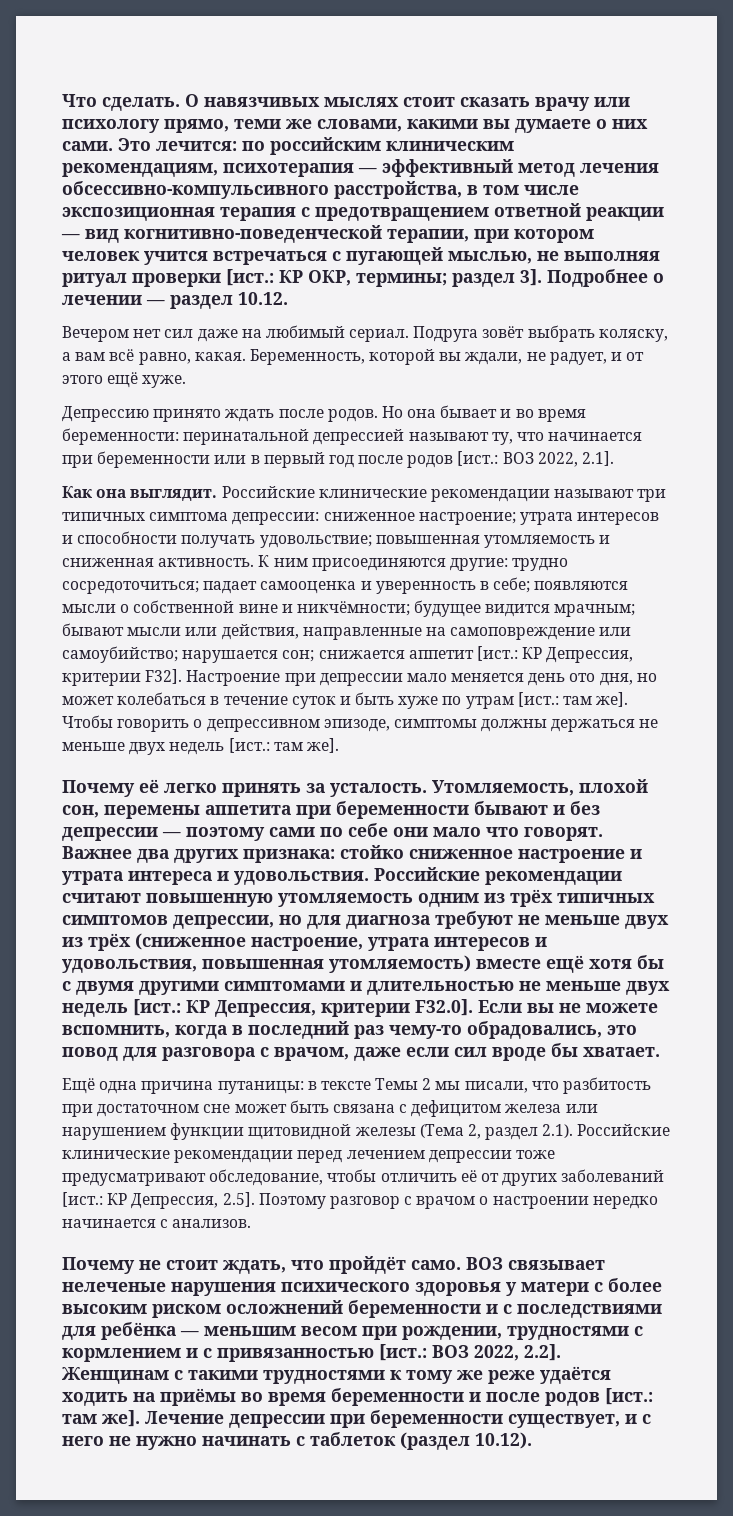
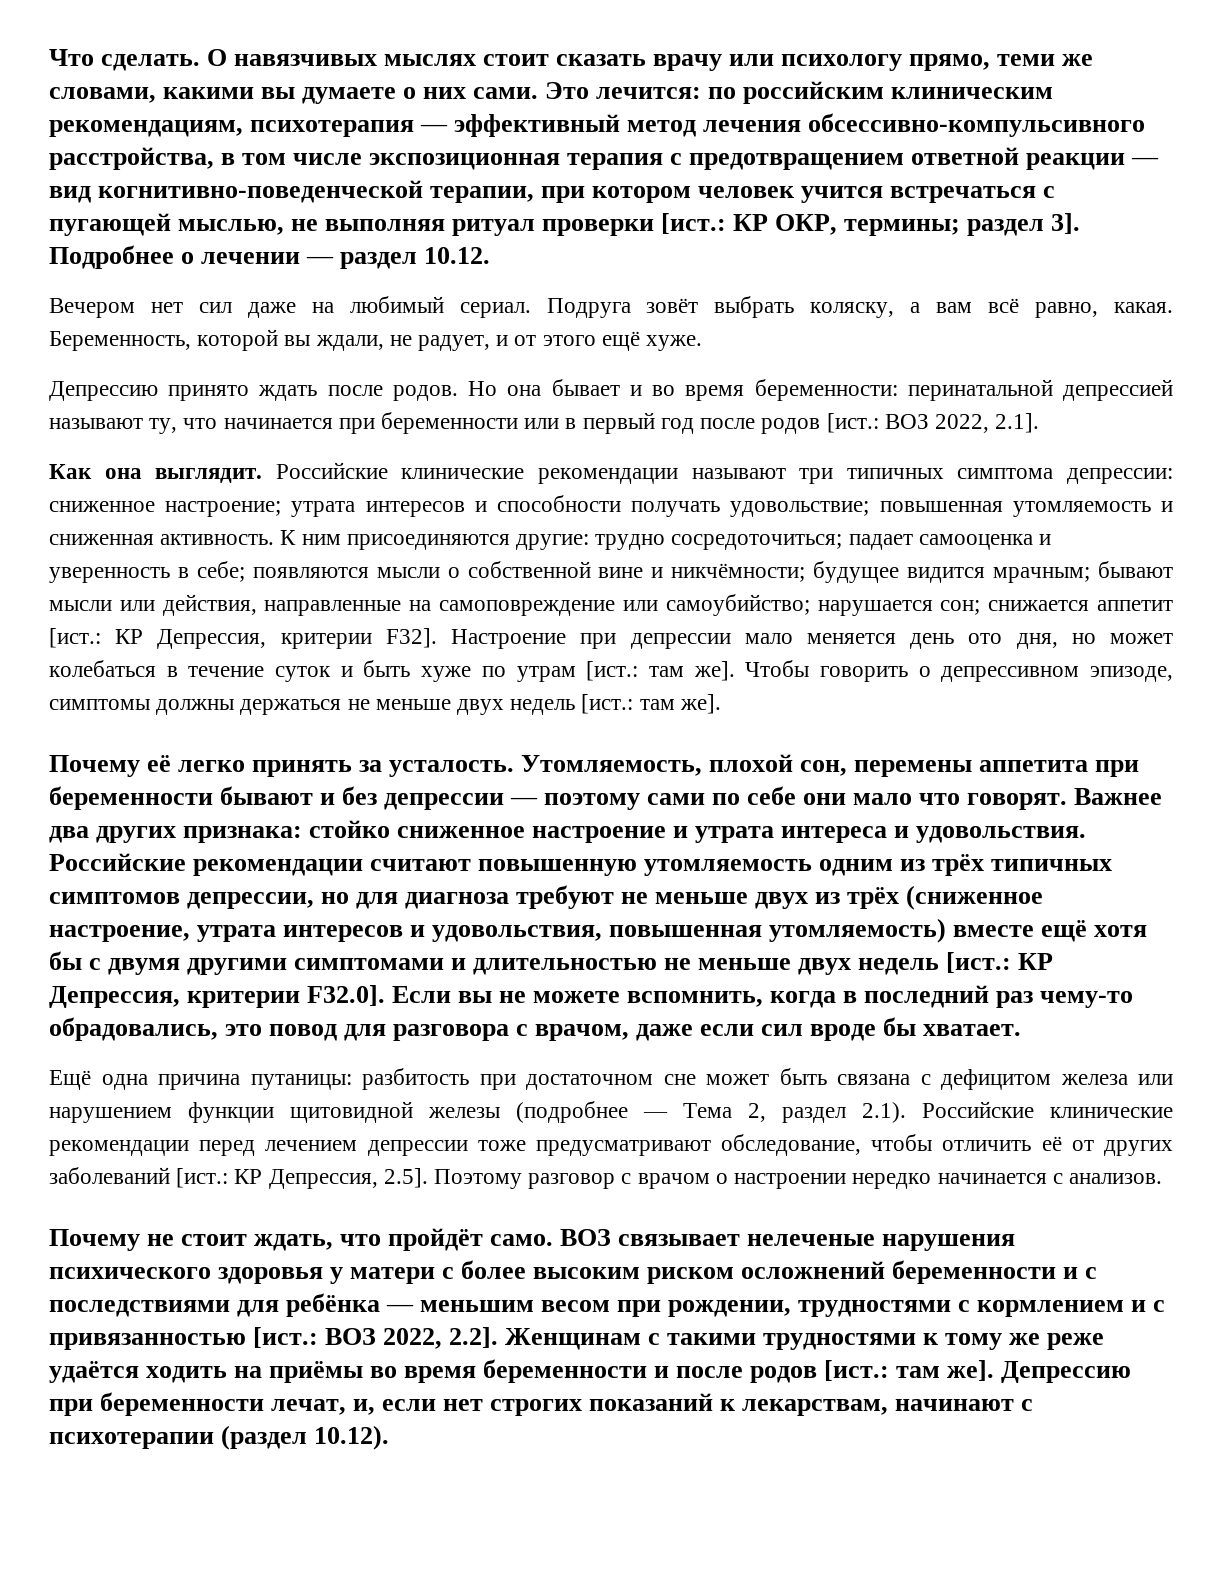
- Ещё одна причина путаницы: в тексте Темы 2 мы писали, что разбитость при достаточном сне может быть связана с дефицитом железа или нарушением функции щитовидной железы (Тема 2, раздел 2.1). Российские клинические рекомендации перед лечением депрессии тоже предусматривают обследование, чтобы отличить её от других заболеваний [ист.: КР Депрессия, 2.5]. Поэтому разговор с врачом о настроении нередко начинается с анализов.
+ Ещё одна причина путаницы: разбитость при достаточном сне может быть связана с дефицитом железа или нарушением функции щитовидной железы (подробнее — Тема 2, раздел 2.1). Российские клинические рекомендации перед лечением депрессии тоже предусматривают обследование, чтобы отличить её от других заболеваний [ист.: КР Депрессия, 2.5]. Поэтому разговор с врачом о настроении нередко начинается с анализов.
- Лечение депрессии при беременности существует, и с него не нужно начинать с таблеток (раздел 10.12).
+ Депрессию при беременности лечат, и, если нет строгих показаний к лекарствам, начинают с психотерапии (раздел 10.12).

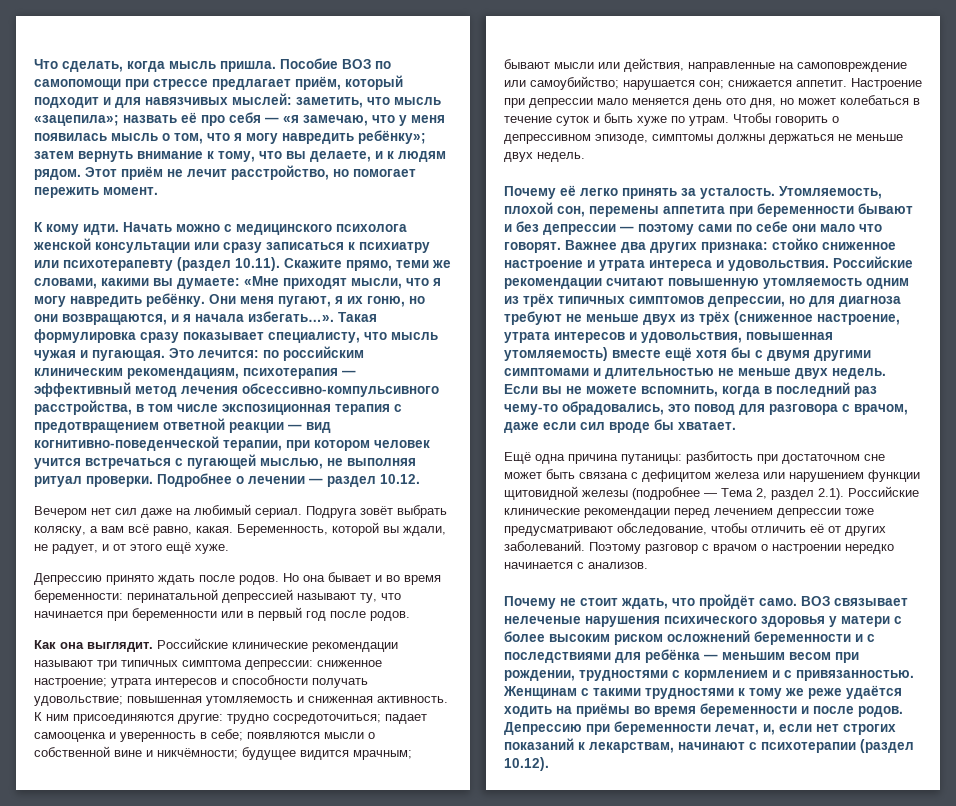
- Что сделать. О навязчивых мыслях стоит сказать врачу или психологу прямо, теми же словами, какими вы думаете о них сами.
+ Что сделать, когда мысль пришла. Пособие ВОЗ по самопомощи при стрессе предлагает приём, который подходит и для навязчивых мыслей: заметить, что мысль «зацепила»; назвать её про себя — «я замечаю, что у меня появилась мысль о том, что я могу навредить ребёнку»; затем вернуть внимание к тому, что вы делаете, и к людям рядом. Этот приём не лечит расстройство, но помогает пережить момент.
+ К кому идти. Начать можно с медицинского психолога женской консультации или сразу записаться к психиатру или психотерапевту (раздел 10.11). Скажите прямо, теми же словами, какими вы думаете: «Мне приходят мысли, что я могу навредить ребёнку. Они меня пугают, я их гоню, но они возвращаются, и я начала избегать…». Такая формулировка сразу показывает специалисту, что мысль чужая и пугающая.
- Это лечится: по российским клиническим рекомендациям, психотерапия — эффективный метод лечения обсессивно-компульсивного расстройства, в том числе экспозиционная терапия с предотвращением ответной реакции — вид когнитивно-поведенческой терапии, при котором человек учится встречаться с пугающей мыслью, не выполняя ритуал проверки [ист.: КР ОКР, термины; раздел 3].
+ Это лечится: по российским клиническим рекомендациям, психотерапия — эффективный метод лечения обсессивно-компульсивного расстройства, в том числе экспозиционная терапия с предотвращением ответной реакции — вид когнитивно-поведенческой терапии, при котором человек учится встречаться с пугающей мыслью, не выполняя ритуал проверки.
- Но она бывает и во время беременности: перинатальной депрессией называют ту, что начинается при беременности или в первый год после родов [ист.: ВОЗ 2022, 2.1].
+ Но она бывает и во время беременности: перинатальной депрессией называют ту, что начинается при беременности или в первый год после родов.
- К ним присоединяются другие: трудно сосредоточиться; падает самооценка и уверенность в себе; появляются мысли о собственной вине и никчёмности; будущее видится мрачным; бывают мысли или действия, направленные на самоповреждение или самоубийство; нарушается сон; снижается аппетит [ист.: КР Депрессия, критерии F32].
+ К ним присоединяются другие: трудно сосредоточиться; падает самооценка и уверенность в себе; появляются мысли о собственной вине и никчёмности; будущее видится мрачным; бывают мысли или действия, направленные на самоповреждение или самоубийство; нарушается сон; снижается аппетит.
- Настроение при депрессии мало меняется день ото дня, но может колебаться в течение суток и быть хуже по утрам [ист.: там же].
+ Настроение при депрессии мало меняется день ото дня, но может колебаться в течение суток и быть хуже по утрам.
- Чтобы говорить о депрессивном эпизоде, симптомы должны держаться не меньше двух недель [ист.: там же].
+ Чтобы говорить о депрессивном эпизоде, симптомы должны держаться не меньше двух недель.
- Российские рекомендации считают повышенную утомляемость одним из трёх типичных симптомов депрессии, но для диагноза требуют не меньше двух из трёх (сниженное настроение, утрата интересов и удовольствия, повышенная утомляемость) вместе ещё хотя бы с двумя другими симптомами и длительностью не меньше двух недель [ист.: КР Депрессия, критерии F32.0]. Если вы не можете вспомнить, когда в последний раз чему-то обрадовались, это повод для разговора с врачом, даже если сил вроде бы хватает.
+ Российские рекомендации считают повышенную утомляемость одним из трёх типичных симптомов депрессии, но для диагноза требуют не меньше двух из трёх (сниженное настроение, утрата интересов и удовольствия, повышенная утомляемость) вместе ещё хотя бы с двумя другими симптомами и длительностью не меньше двух недель. Если вы не можете вспомнить, когда в последний раз чему-то обрадовались, это повод для разговора с врачом, даже если сил вроде бы хватает.
- Ещё одна причина путаницы: разбитость при достаточном сне может быть связана с дефицитом железа или нарушением функции щитовидной железы (подробнее — Тема 2, раздел 2.1). Российские клинические рекомендации перед лечением депрессии тоже предусматривают обследование, чтобы отличить её от других заболеваний [ист.: КР Депрессия, 2.5]. Поэтому разговор с врачом о настроении нередко начинается с анализов.
+ Ещё одна причина путаницы: разбитость при достаточном сне может быть связана с дефицитом железа или нарушением функции щитовидной железы (подробнее — Тема 2, раздел 2.1). Российские клинические рекомендации перед лечением депрессии тоже предусматривают обследование, чтобы отличить её от других заболеваний. Поэтому разговор с врачом о настроении нередко начинается с анализов.
- ВОЗ связывает нелеченые нарушения психического здоровья у матери с более высоким риском осложнений беременности и с последствиями для ребёнка — меньшим весом при рождении, трудностями с кормлением и с привязанностью [ист.: ВОЗ 2022, 2.2]. Женщинам с такими трудностями к тому же реже удаётся ходить на приёмы во время беременности и после родов [ист.: там же].
+ ВОЗ связывает нелеченые нарушения психического здоровья у матери с более высоким риском осложнений беременности и с последствиями для ребёнка — меньшим весом при рождении, трудностями с кормлением и с привязанностью. Женщинам с такими трудностями к тому же реже удаётся ходить на приёмы во время беременности и после родов.

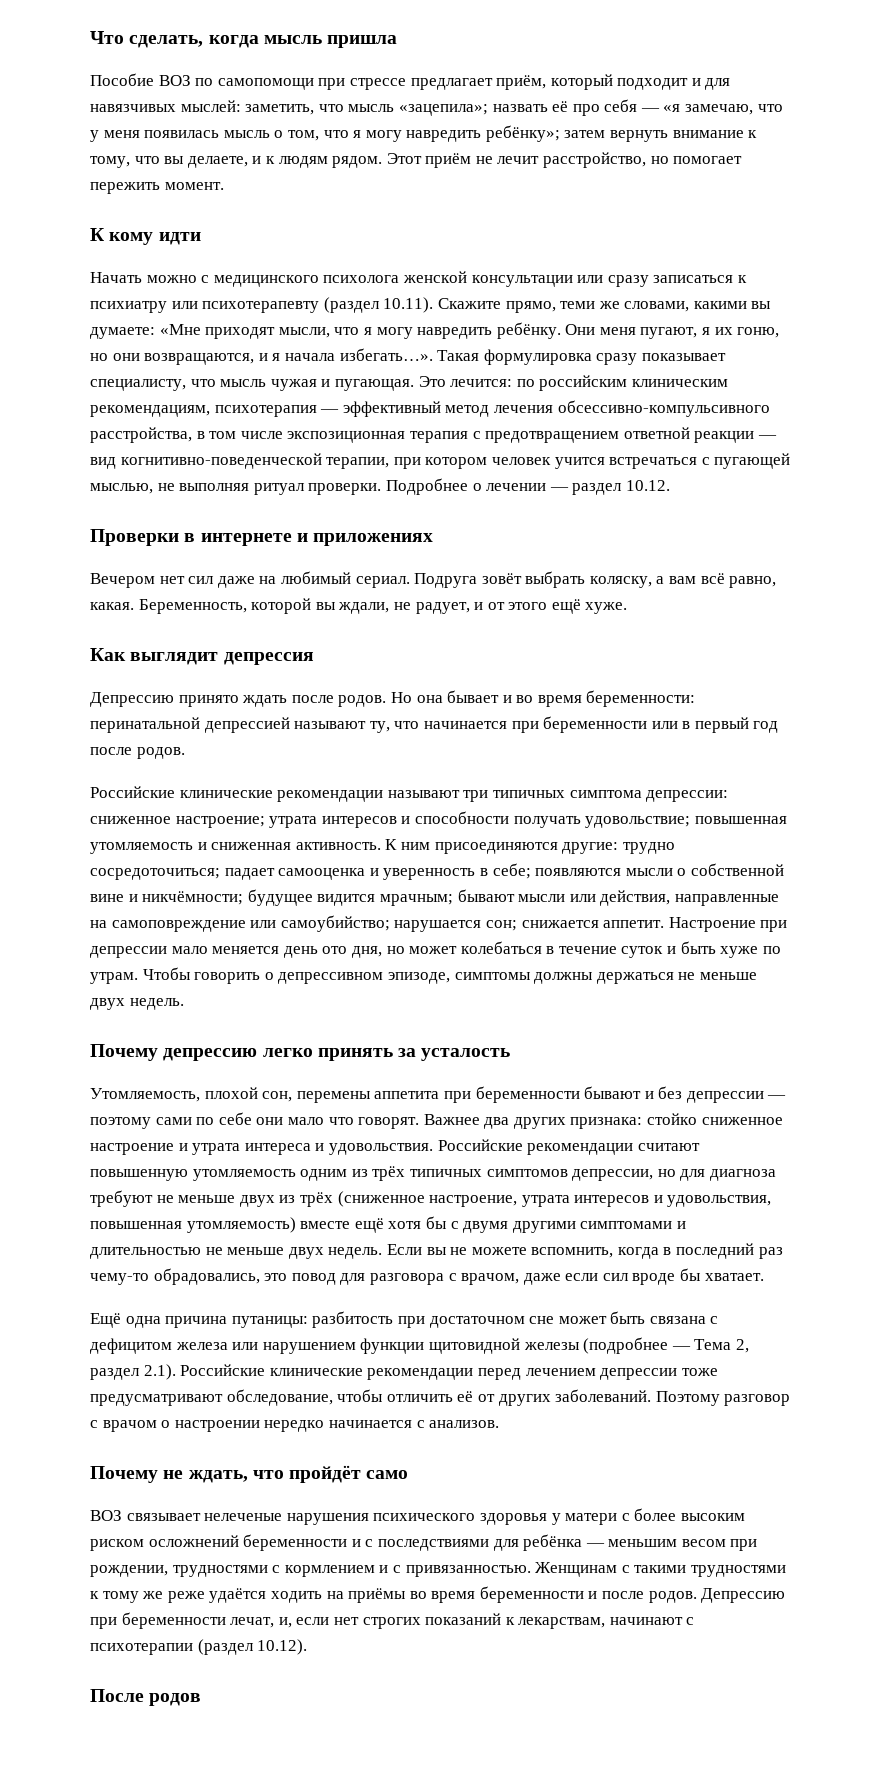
- Что сделать, когда мысль пришла. Пособие ВОЗ по самопомощи при стрессе предлагает приём, который подходит и для навязчивых мыслей: заметить, что мысль «зацепила»; назвать её про себя — «я замечаю, что у меня появилась мысль о том, что я могу навредить ребёнку»; затем вернуть внимание к тому, что вы делаете, и к людям рядом.
+ Что сделать, когда мысль пришла
+ Пособие ВОЗ по самопомощи при стрессе предлагает приём, который подходит и для навязчивых мыслей: заметить, что мысль «зацепила»; назвать её про себя — «я замечаю, что у меня появилась мысль о том, что я могу навредить ребёнку»; затем вернуть внимание к тому, что вы делаете, и к людям рядом.
- К кому идти. Начать можно с медицинского психолога женской консультации или сразу записаться к психиатру или психотерапевту (раздел 10.11). Скажите прямо, теми же словами, какими вы думаете: «Мне приходят мысли, что я могу навредить ребёнку.
+ К кому идти
+ Начать можно с медицинского психолога женской консультации или сразу записаться к психиатру или психотерапевту (раздел 10.11). Скажите прямо, теми же словами, какими вы думаете: «Мне приходят мысли, что я могу навредить ребёнку.
+ Проверки в интернете и приложениях
+ Как выглядит депрессия
- Как она выглядит.
- Почему её легко принять за усталость. Утомляемость, плохой сон, перемены аппетита при беременности бывают и без депрессии — поэтому сами по себе они мало что говорят.
+ Почему депрессию легко принять за усталость
+ Утомляемость, плохой сон, перемены аппетита при беременности бывают и без депрессии — поэтому сами по себе они мало что говорят.
- Почему не стоит ждать, что пройдёт само. ВОЗ связывает нелеченые нарушения психического здоровья у матери с более высоким риском осложнений беременности и с последствиями для ребёнка — меньшим весом при рождении, трудностями с кормлением и с привязанностью.
+ Почему не ждать, что пройдёт само
+ ВОЗ связывает нелеченые нарушения психического здоровья у матери с более высоким риском осложнений беременности и с последствиями для ребёнка — меньшим весом при рождении, трудностями с кормлением и с привязанностью.
+ После родов

